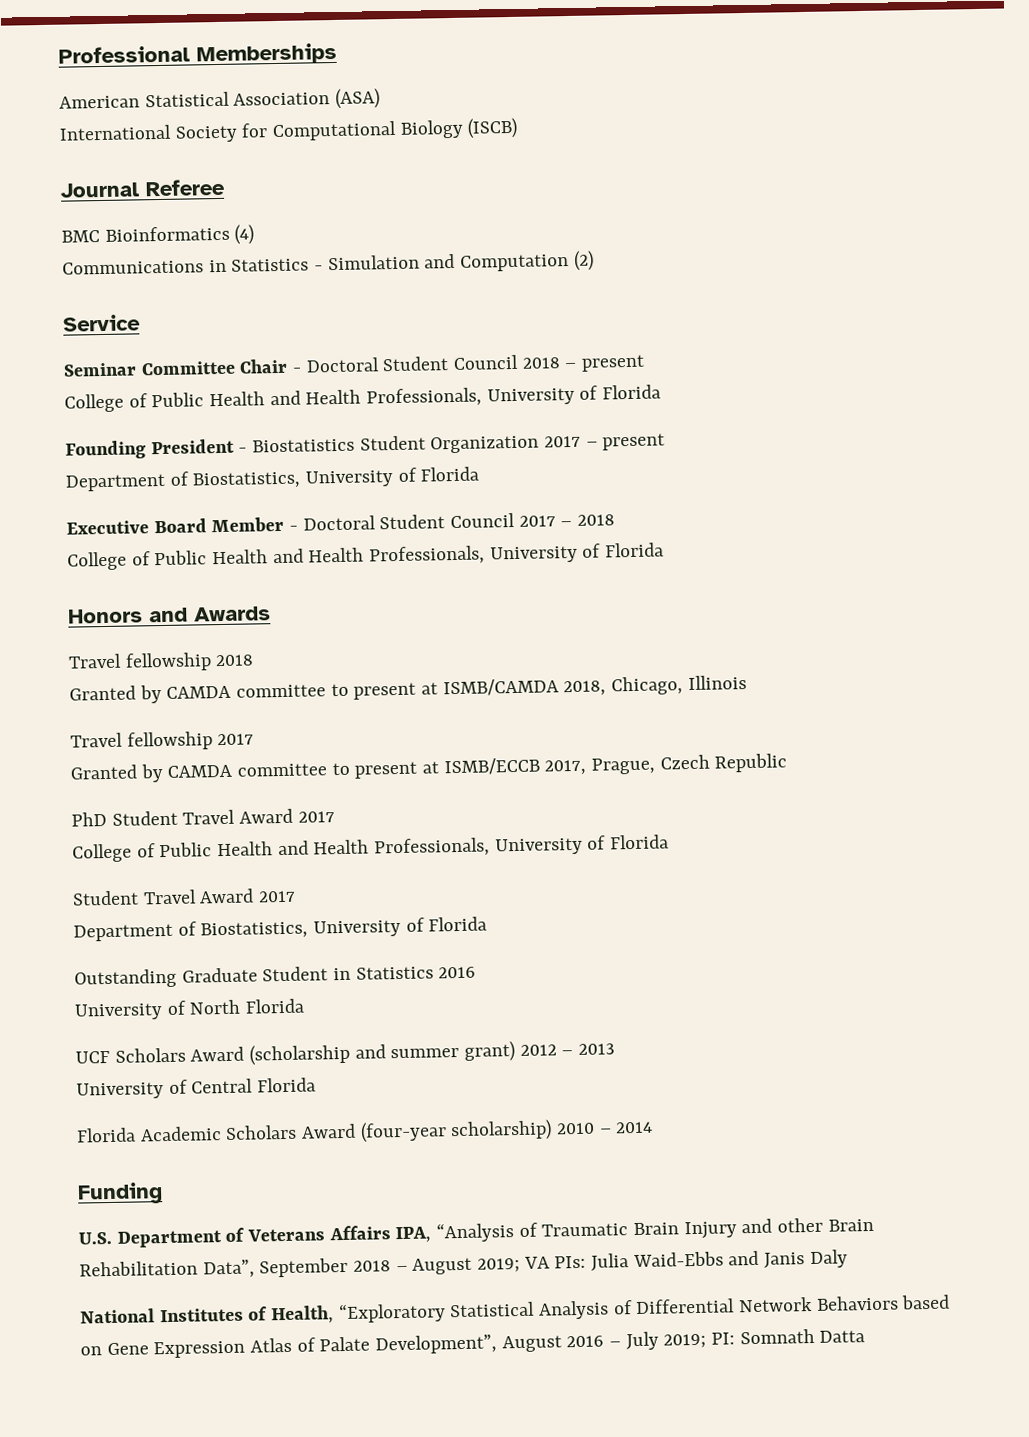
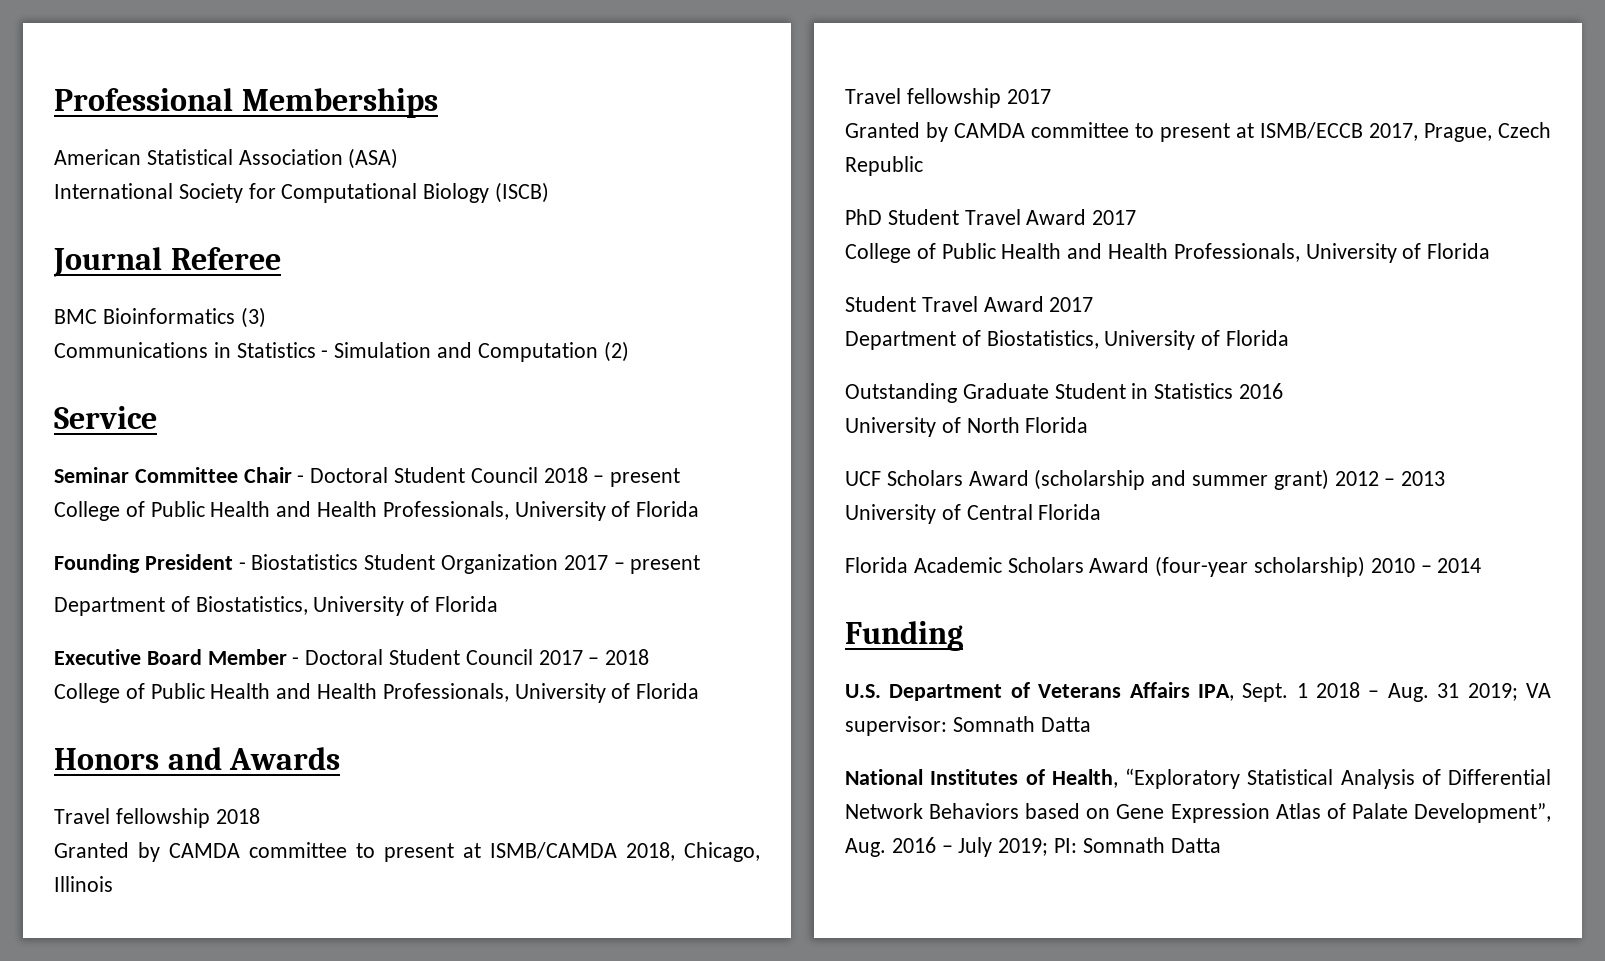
- BMC Bioinformatics (4)
+ BMC Bioinformatics (3)
- U.S. Department of Veterans Affairs IPA, “Analysis of Traumatic Brain Injury and other Brain Rehabilitation Data”, September 2018 – August 2019; VA PIs: Julia Waid-Ebbs and Janis Daly
+ U.S. Department of Veterans Affairs IPA, Sept. 1 2018 – Aug. 31 2019; VA supervisor: Somnath Datta
- National Institutes of Health, “Exploratory Statistical Analysis of Differential Network Behaviors based on Gene Expression Atlas of Palate Development”, August 2016 – July 2019; PI: Somnath Datta
+ National Institutes of Health, “Exploratory Statistical Analysis of Differential Network Behaviors based on Gene Expression Atlas of Palate Development”, Aug. 2016 – July 2019; PI: Somnath Datta

